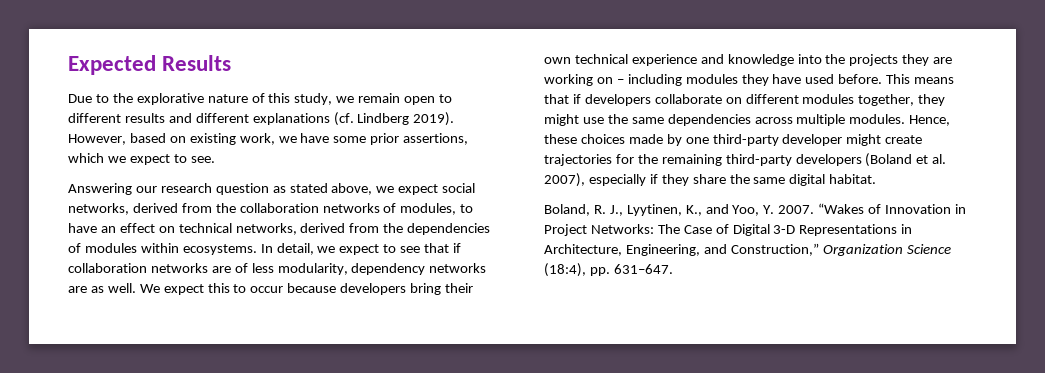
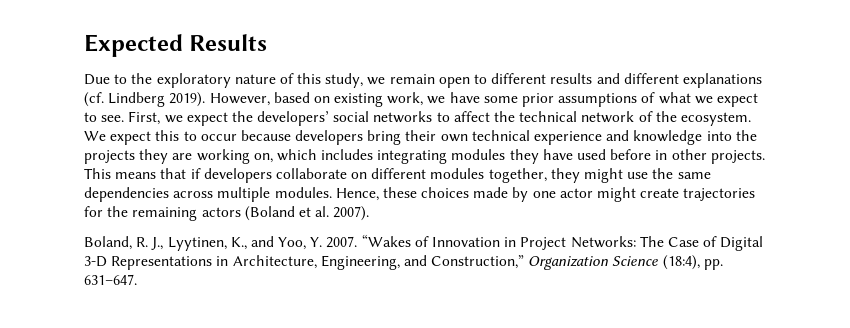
- Due to the explorative nature of this study, we remain open to different results and different explanations (cf. Lindberg 2019).
+ Due to the exploratory nature of this study, we remain open to different results and different explanations (cf. Lindberg 2019).
- However, based on existing work, we have some prior assertions, which we expect to see.
- Answering our research question as stated above, we expect social networks, derived from the collaboration networks of modules, to have an effect on technical networks, derived from the dependencies of modules within ecosystems. In detail, we expect to see that if collaboration networks are of less modularity, dependency networks are as well.
+ However, based on existing work, we have some prior assumptions of what we expect to see. First, we expect the developers’ social networks to affect the technical network of the ecosystem.
- We expect this to occur because developers bring their own technical experience and knowledge into the projects they are working on – including modules they have used before.
+ We expect this to occur because developers bring their own technical experience and knowledge into the projects they are working on, which includes integrating modules they have used before in other projects.
- Hence, these choices made by one third-party developer might create trajectories for the remaining third-party developers (Boland et al. 2007), especially if they share the same digital habitat.
+ Hence, these choices made by one actor might create trajectories for the remaining actors (Boland et al. 2007).

